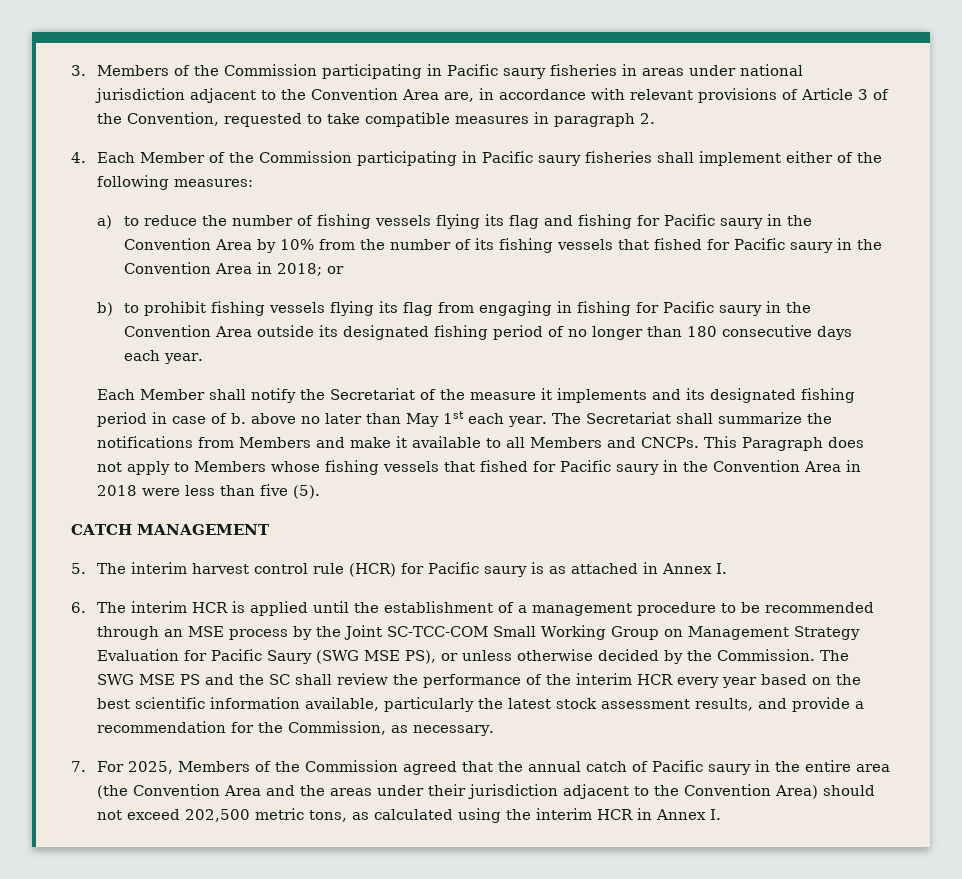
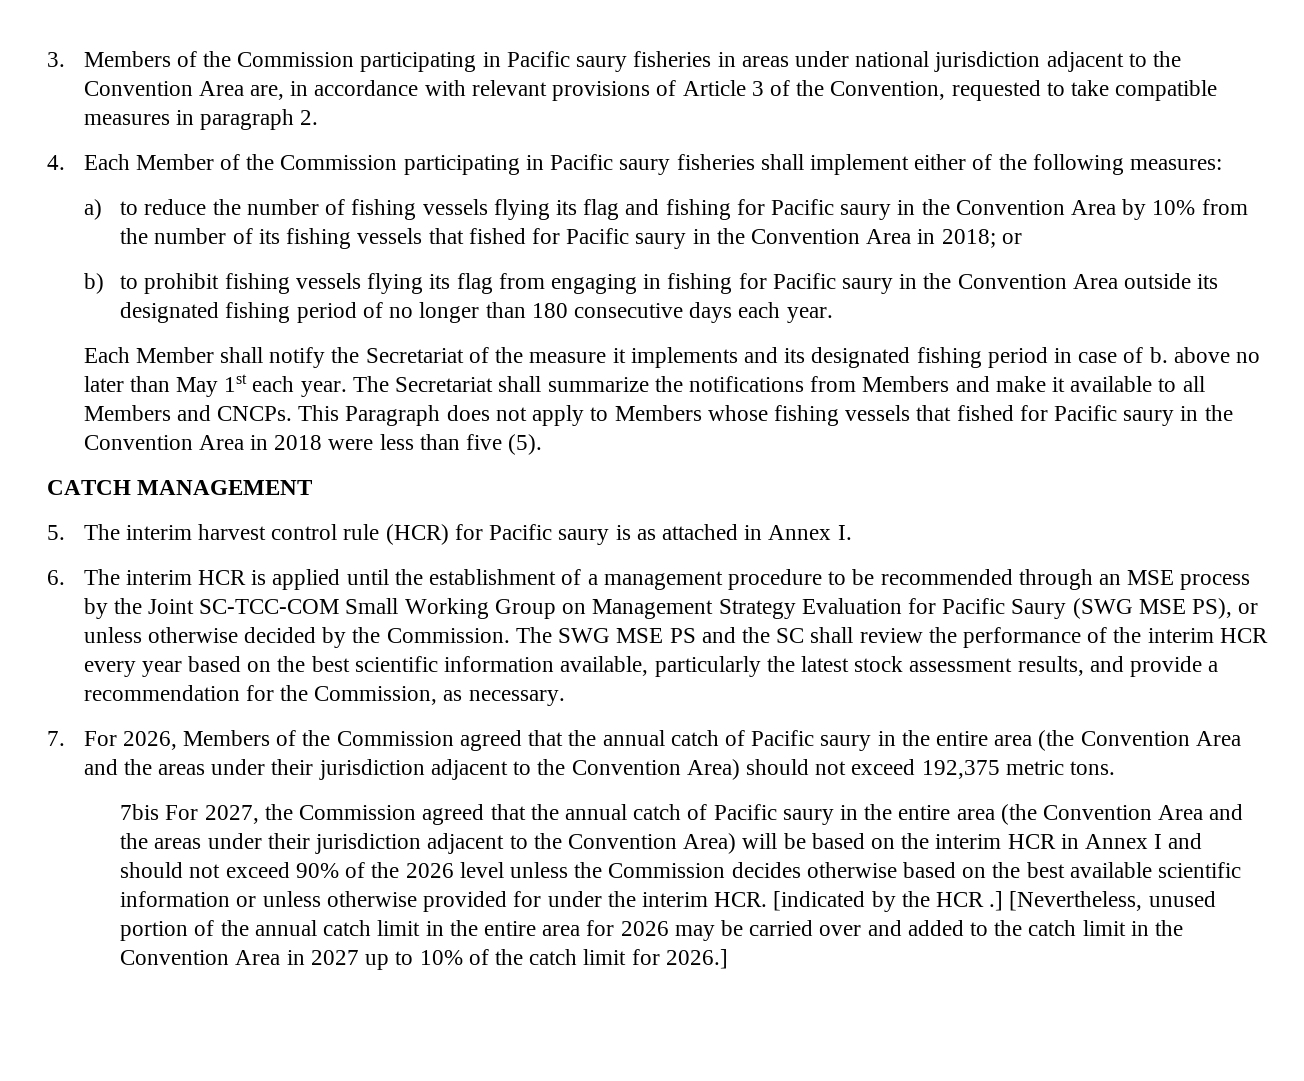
- 7. For 2025, Members of the Commission agreed that the annual catch of Pacific saury in the entire area (the Convention Area and the areas under their jurisdiction adjacent to the Convention Area) should not exceed 202,500 metric tons, as calculated using the interim HCR in Annex I.
+ 7. For 2026, Members of the Commission agreed that the annual catch of Pacific saury in the entire area (the Convention Area and the areas under their jurisdiction adjacent to the Convention Area) should not exceed 192,375 metric tons.
+ 7bis For 2027, the Commission agreed that the annual catch of Pacific saury in the entire area (the Convention Area and the areas under their jurisdiction adjacent to the Convention Area) will be based on the interim HCR in Annex I and should not exceed 90% of the 2026 level unless the Commission decides otherwise based on the best available scientific information or unless otherwise provided for under the interim HCR. [indicated by the HCR .] [Nevertheless, unused portion of the annual catch limit in the entire area for 2026 may be carried over and added to the catch limit in the Convention Area in 2027 up to 10% of the catch limit for 2026.]

